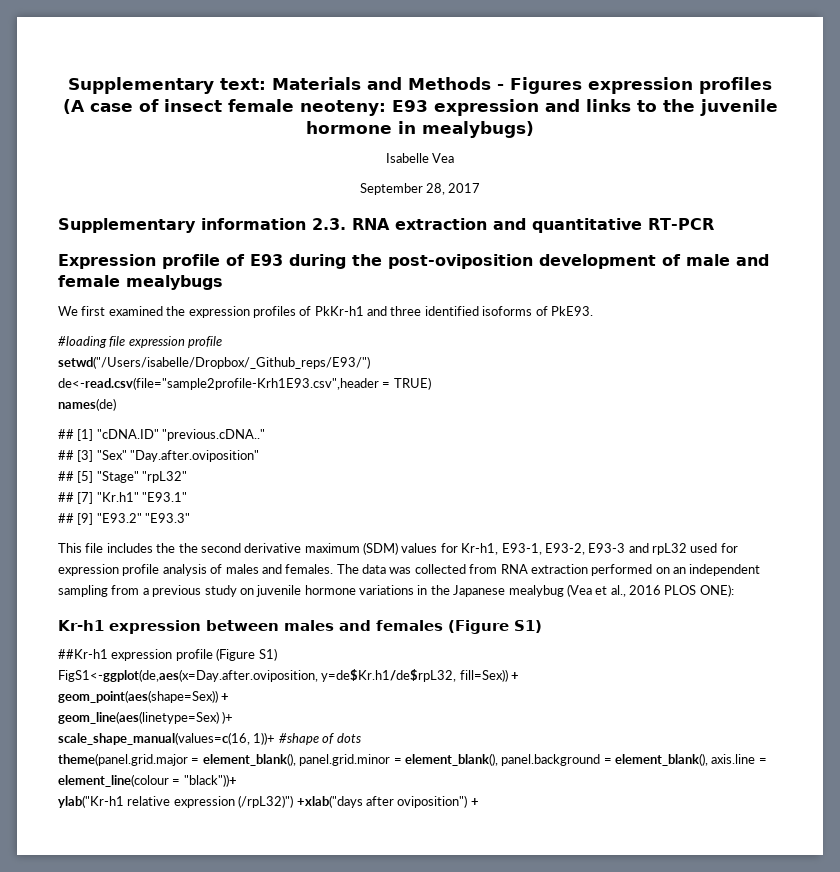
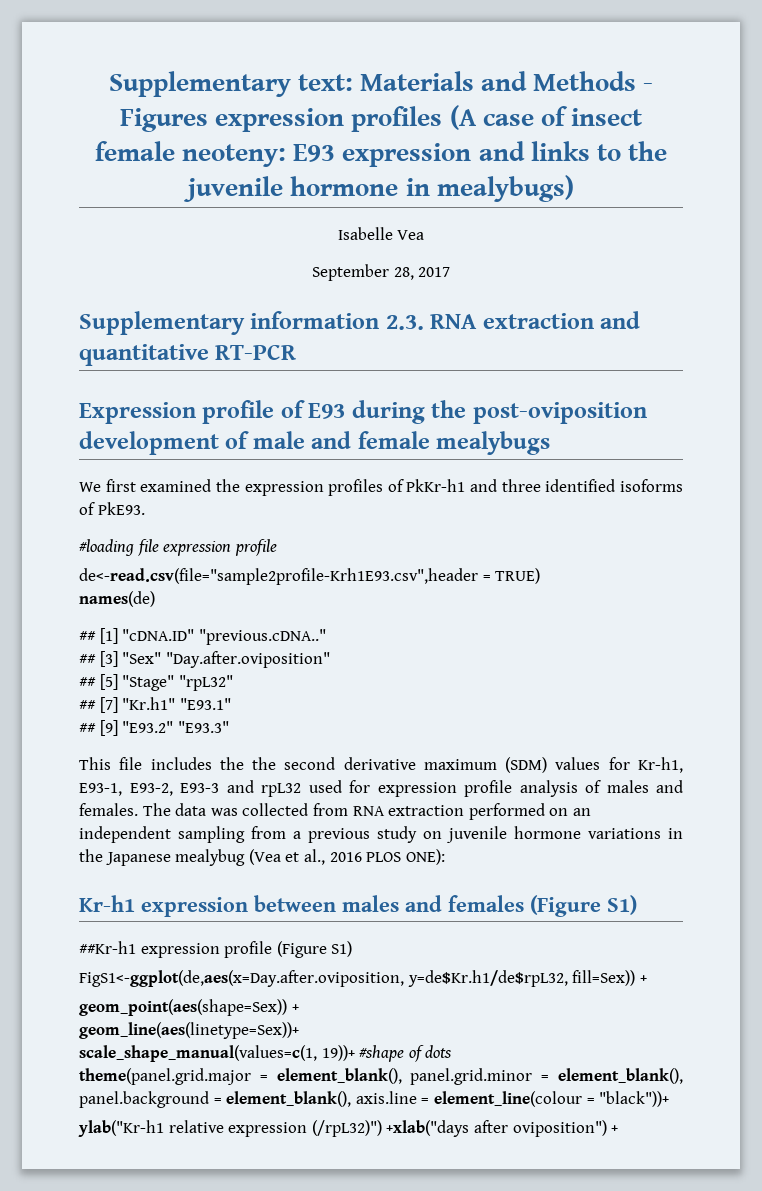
- setwd("/Users/isabelle/Dropbox/_Github_reps/E93/")
- geom_line(aes(linetype=Sex) )+
- scale_shape_manual(values=c(16, 1))+ #shape of dots
+ geom_line(aes(linetype=Sex))+
+ scale_shape_manual(values=c(1, 19))+ #shape of dots

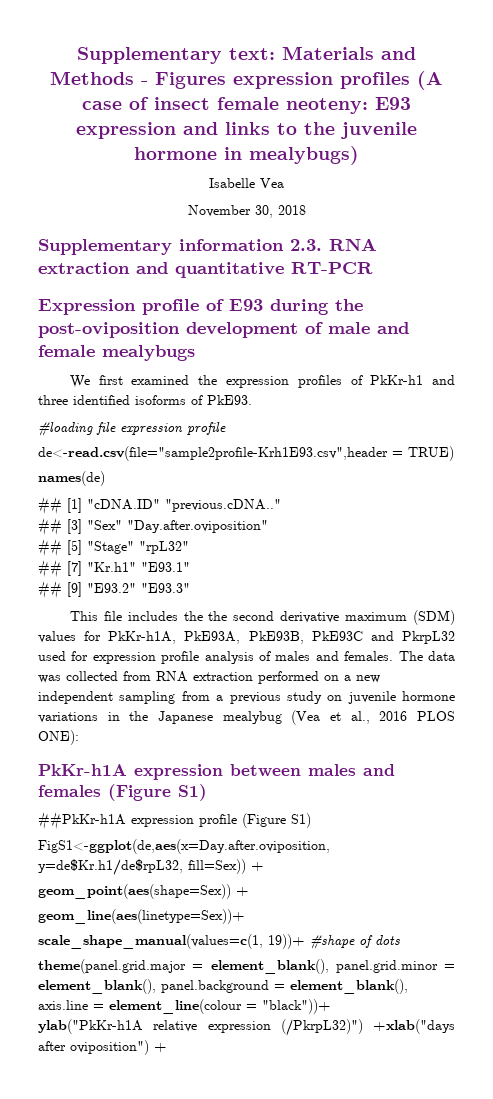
- September 28, 2017
+ November 30, 2018
- This file includes the the second derivative maximum (SDM) values for Kr-h1, E93-1, E93-2, E93-3 and rpL32 used for expression profile analysis of males and females.
+ This file includes the the second derivative maximum (SDM) values for PkKr-h1A, PkE93A, PkE93B, PkE93C and PkrpL32 used for expression profile analysis of males and females.
- The data was collected from RNA extraction performed on an independent sampling from a previous study on juvenile hormone variations in the Japanese mealybug (Vea et al., 2016 PLOS ONE):
+ The data was collected from RNA extraction performed on a new independent sampling from a previous study on juvenile hormone variations in the Japanese mealybug (Vea et al., 2016 PLOS ONE):
- Kr-h1 expression between males and females (Figure S1)
+ PkKr-h1A expression between males and females (Figure S1)
- ##Kr-h1 expression profile (Figure S1)
+ ##PkKr-h1A expression profile (Figure S1)
- ylab("Kr-h1 relative expression (/rpL32)") +xlab("days after oviposition") +
+ ylab("PkKr-h1A relative expression (/PkrpL32)") +xlab("days after oviposition") +

